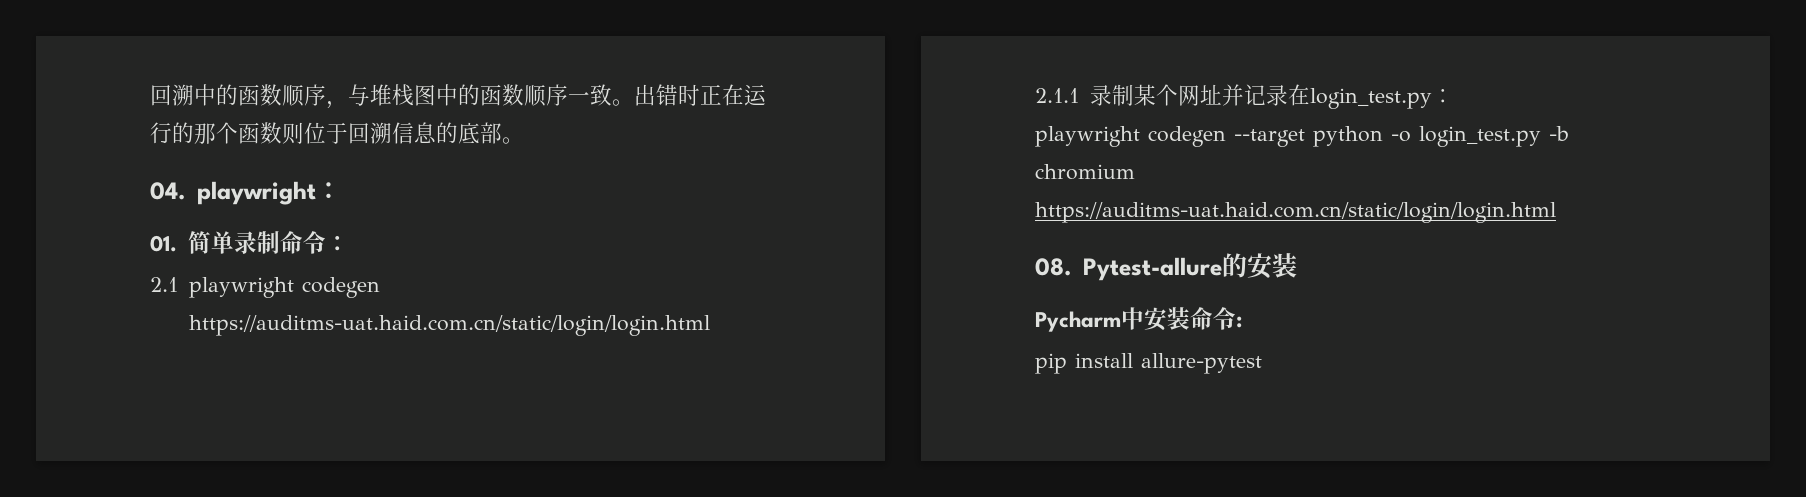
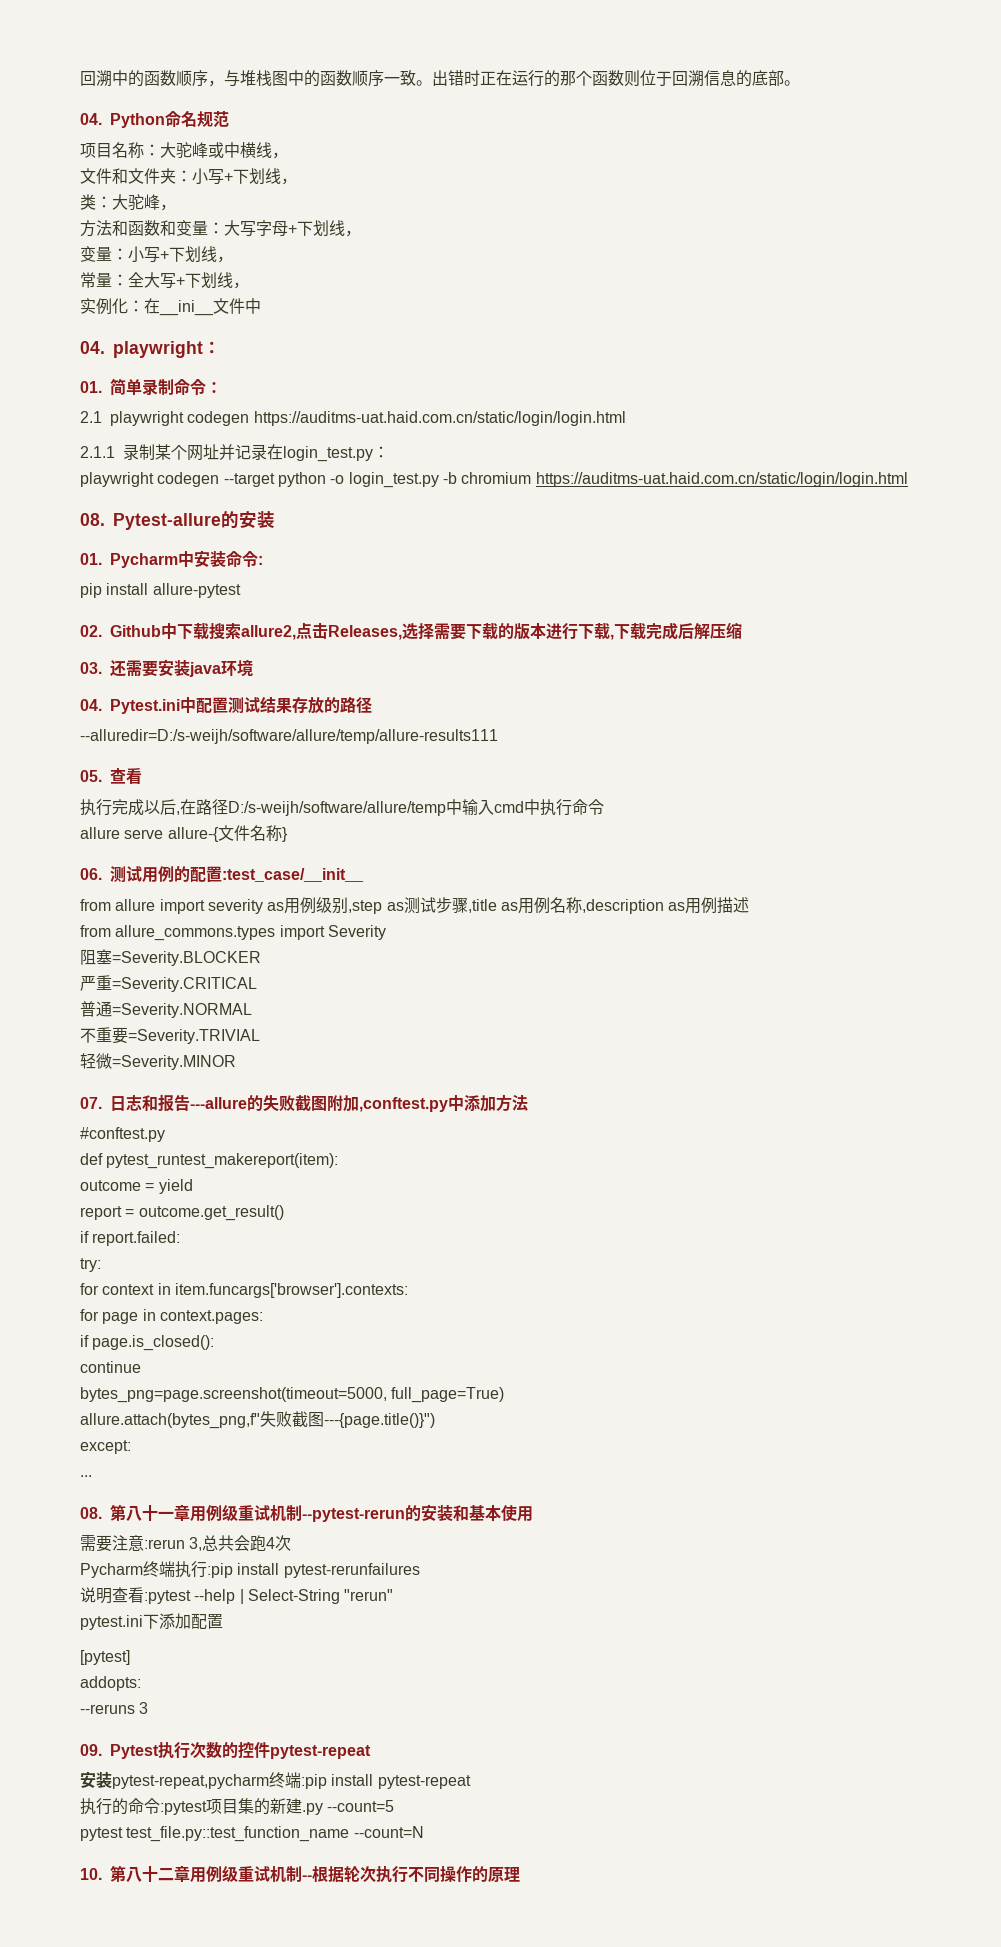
+ 04. Python命名规范
+ 项目名称：大驼峰或中横线，
+ 文件和文件夹：小写+下划线，
+ 类：大驼峰，
+ 方法和函数和变量：大写字母+下划线，
+ 变量：小写+下划线，
+ 常量：全大写+下划线，
+ 实例化：在__ini__文件中
- Pycharm中安装命令:
+ 01. Pycharm中安装命令:
+ 02. Github中下载搜索allure2,点击Releases,选择需要下载的版本进行下载,下载完成后解压缩
+ 03.还需要安装java环境
+ 04. Pytest.ini中配置测试结果存放的路径
+ --alluredir=D:/s-weijh/software/allure/temp/allure-results111
+ 05.查看
+ 执行完成以后,在路径D:/s-weijh/software/allure/temp中输入cmd中执行命令
+ allure serve allure-{文件名称}
+ 06.测试用例的配置:test_case/__init__
+ from allure import severity as用例级别,step as测试步骤,title as用例名称,description as用例描述
+ from allure_commons.types import Severity
+ 阻塞=Severity.BLOCKER
+ 严重=Severity.CRITICAL
+ 普通=Severity.NORMAL
+ 不重要=Severity.TRIVIAL
+ 轻微=Severity.MINOR
+ 07.日志和报告---allure的失败截图附加,conftest.py中添加方法
+ #conftest.py
+ def pytest_runtest_makereport(item):
+ outcome = yield
+ report = outcome.get_result()
+ if report.failed:
+ try:
+ for context in item.funcargs['browser'].contexts:
+ for page in context.pages:
+ if page.is_closed():
+ continue
+ bytes_png=page.screenshot(timeout=5000, full_page=True)
+ allure.attach(bytes_png,f"失败截图---{page.title()}")
+ except:
+ ...
+ 08.第八十一章用例级重试机制--pytest-rerun的安装和基本使用
+ 需要注意:rerun 3,总共会跑4次
+ Pycharm终端执行:pip install pytest-rerunfailures
+ 说明查看:pytest --help | Select-String "rerun"
+ pytest.ini下添加配置
+ [pytest]
+ addopts:
+ --reruns 3
+ 09. Pytest执行次数的控件pytest-repeat
+ 安装pytest-repeat,pycharm终端:pip install pytest-repeat
+ 执行的命令:pytest项目集的新建.py --count=5
+ pytest test_file.py::test_function_name --count=N
+ 10.第八十二章用例级重试机制--根据轮次执行不同操作的原理

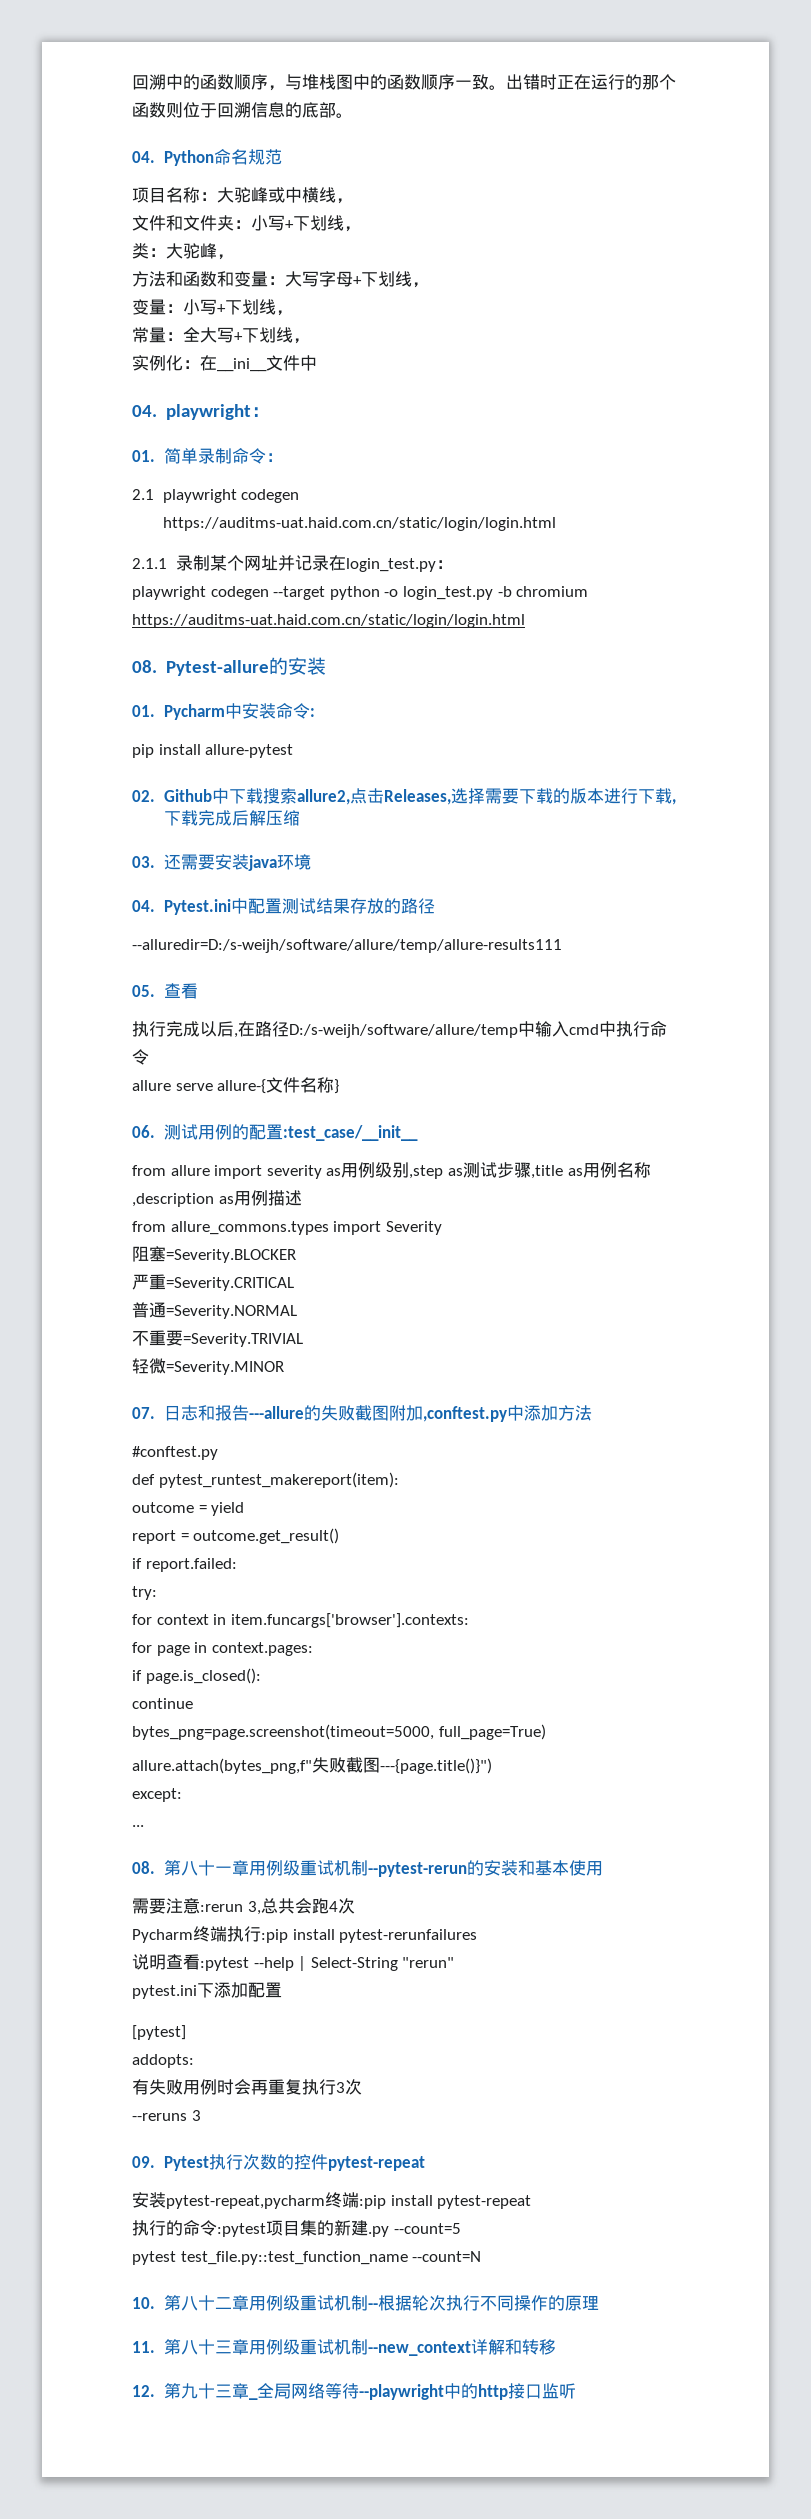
+ 有失败用例时会再重复执行3次
+ 11.第八十三章用例级重试机制--new_context详解和转移
+ 12.第九十三章_全局网络等待--playwright中的http接口监听

